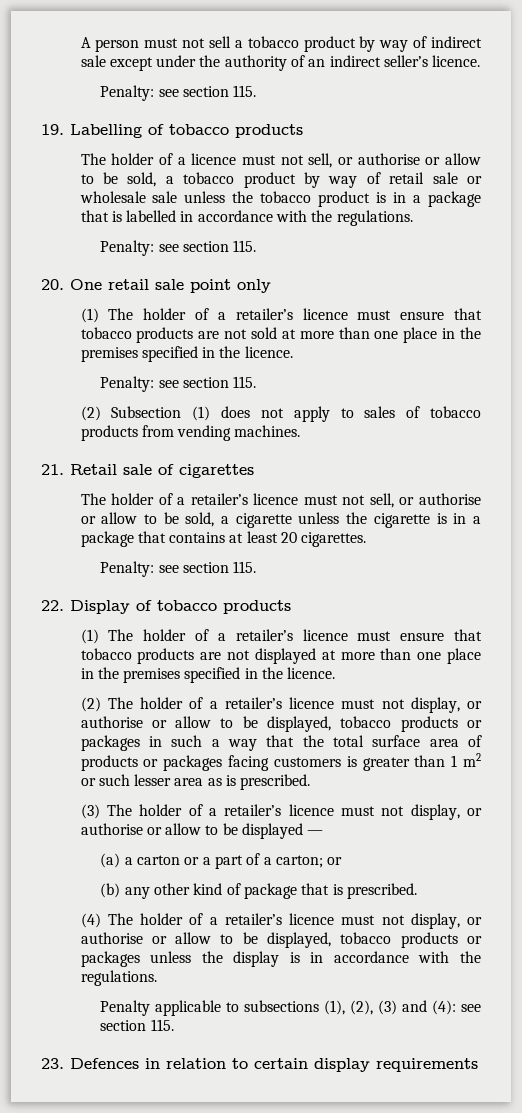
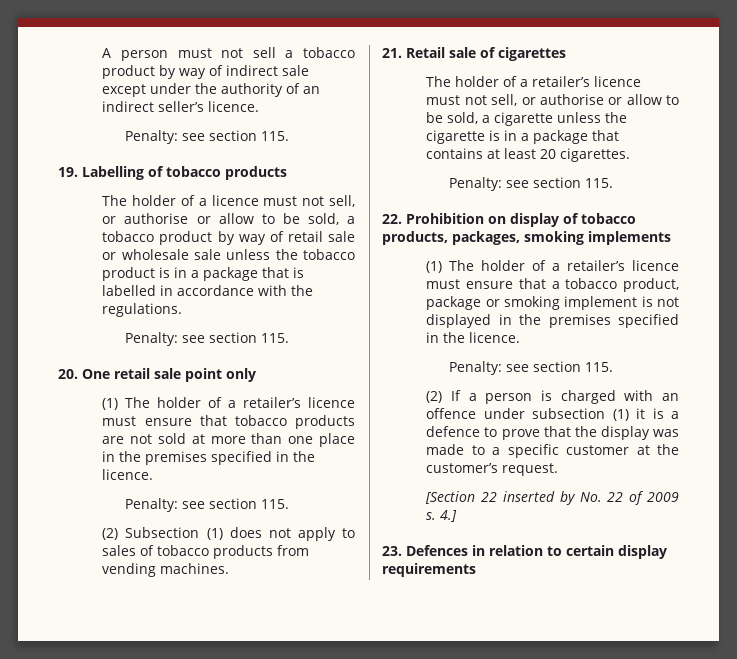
- 22. Display of tobacco products
+ 22. Prohibition on display of tobacco products, packages, smoking implements
- (1) The holder of a retailer’s licence must ensure that tobacco products are not displayed at more than one place in the premises specified in the licence.
- (2) The holder of a retailer’s licence must not display, or authorise or allow to be displayed, tobacco products or packages in such a way that the total surface area of products or packages facing customers is greater than 1 m2 or such lesser area as is prescribed.
- (3) The holder of a retailer’s licence must not display, or authorise or allow to be displayed —
- (a) a carton or a part of a carton; or
- (b) any other kind of package that is prescribed.
- (4) The holder of a retailer’s licence must not display, or authorise or allow to be displayed, tobacco products or packages unless the display is in accordance with the regulations.
- Penalty applicable to subsections (1), (2), (3) and (4): see section 115.
+ (1) The holder of a retailer’s licence must ensure that a tobacco product, package or smoking implement is not displayed in the premises specified in the licence.
+ Penalty: see section 115.
+ (2) If a person is charged with an offence under subsection (1) it is a defence to prove that the display was made to a specific customer at the customer’s request.
+ [Section 22 inserted by No. 22 of 2009 s. 4.]

